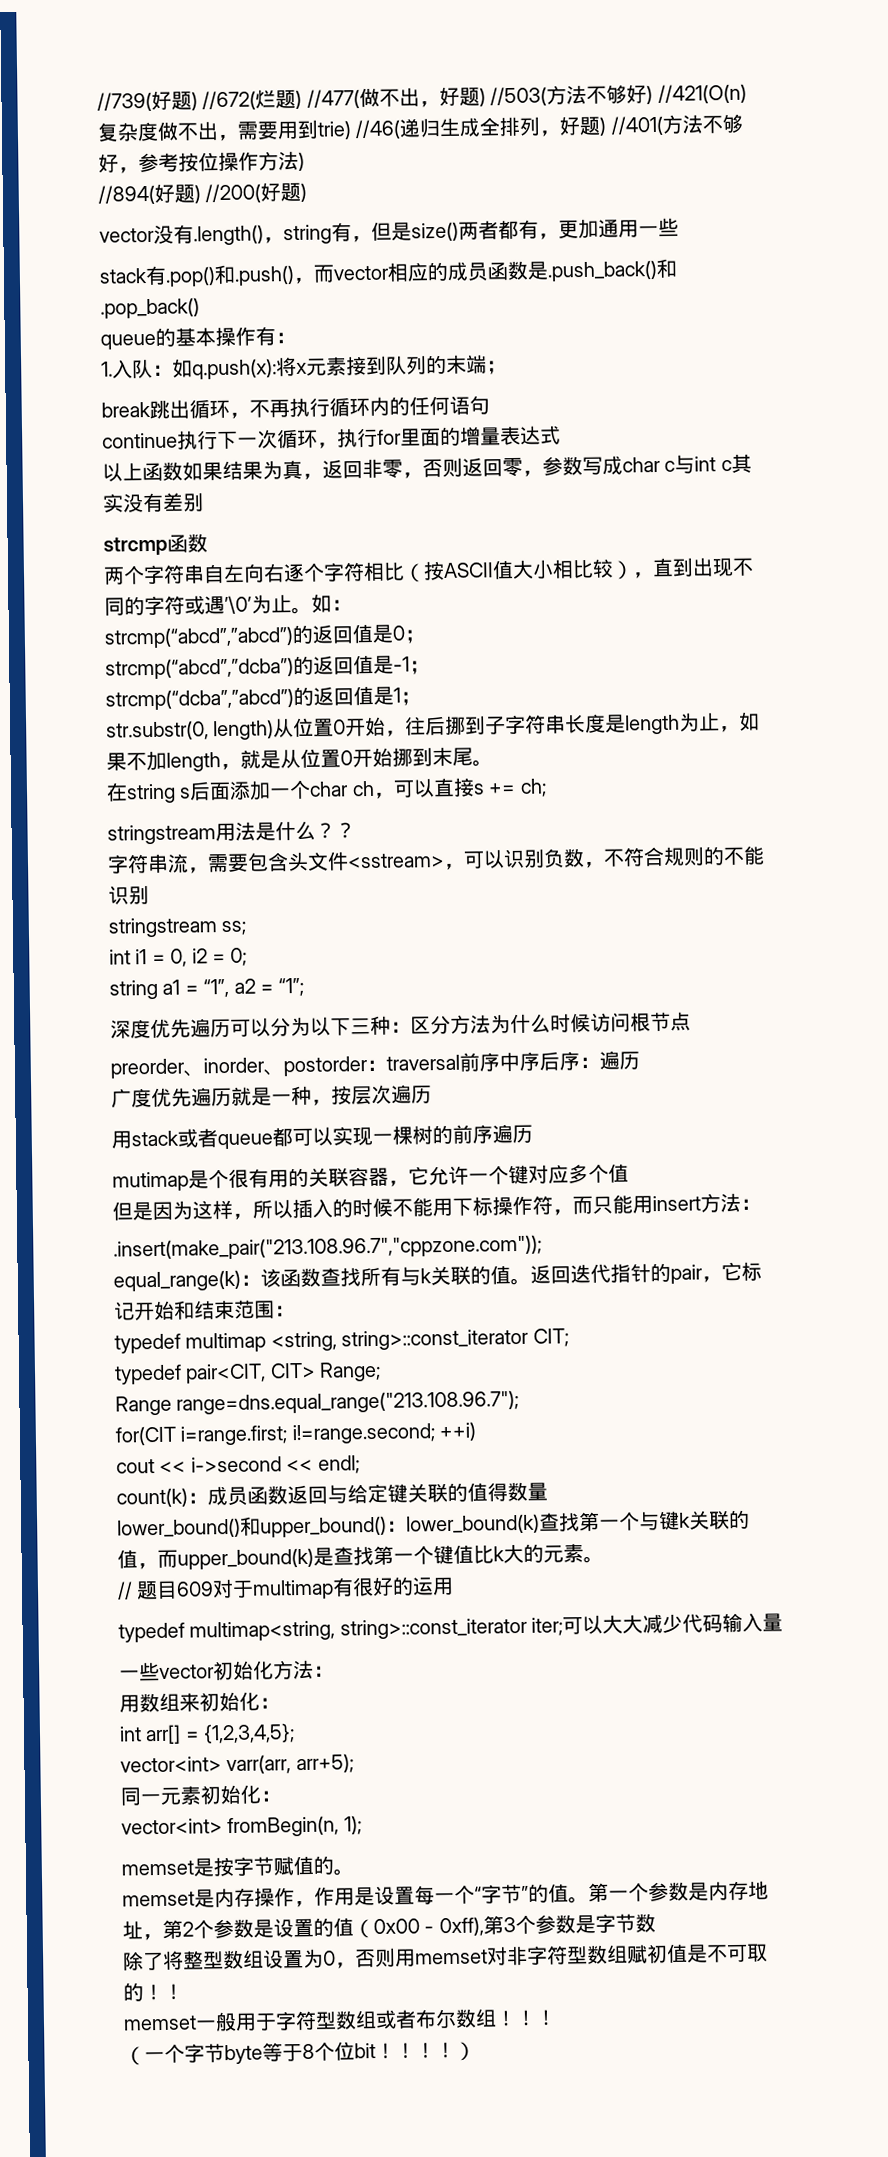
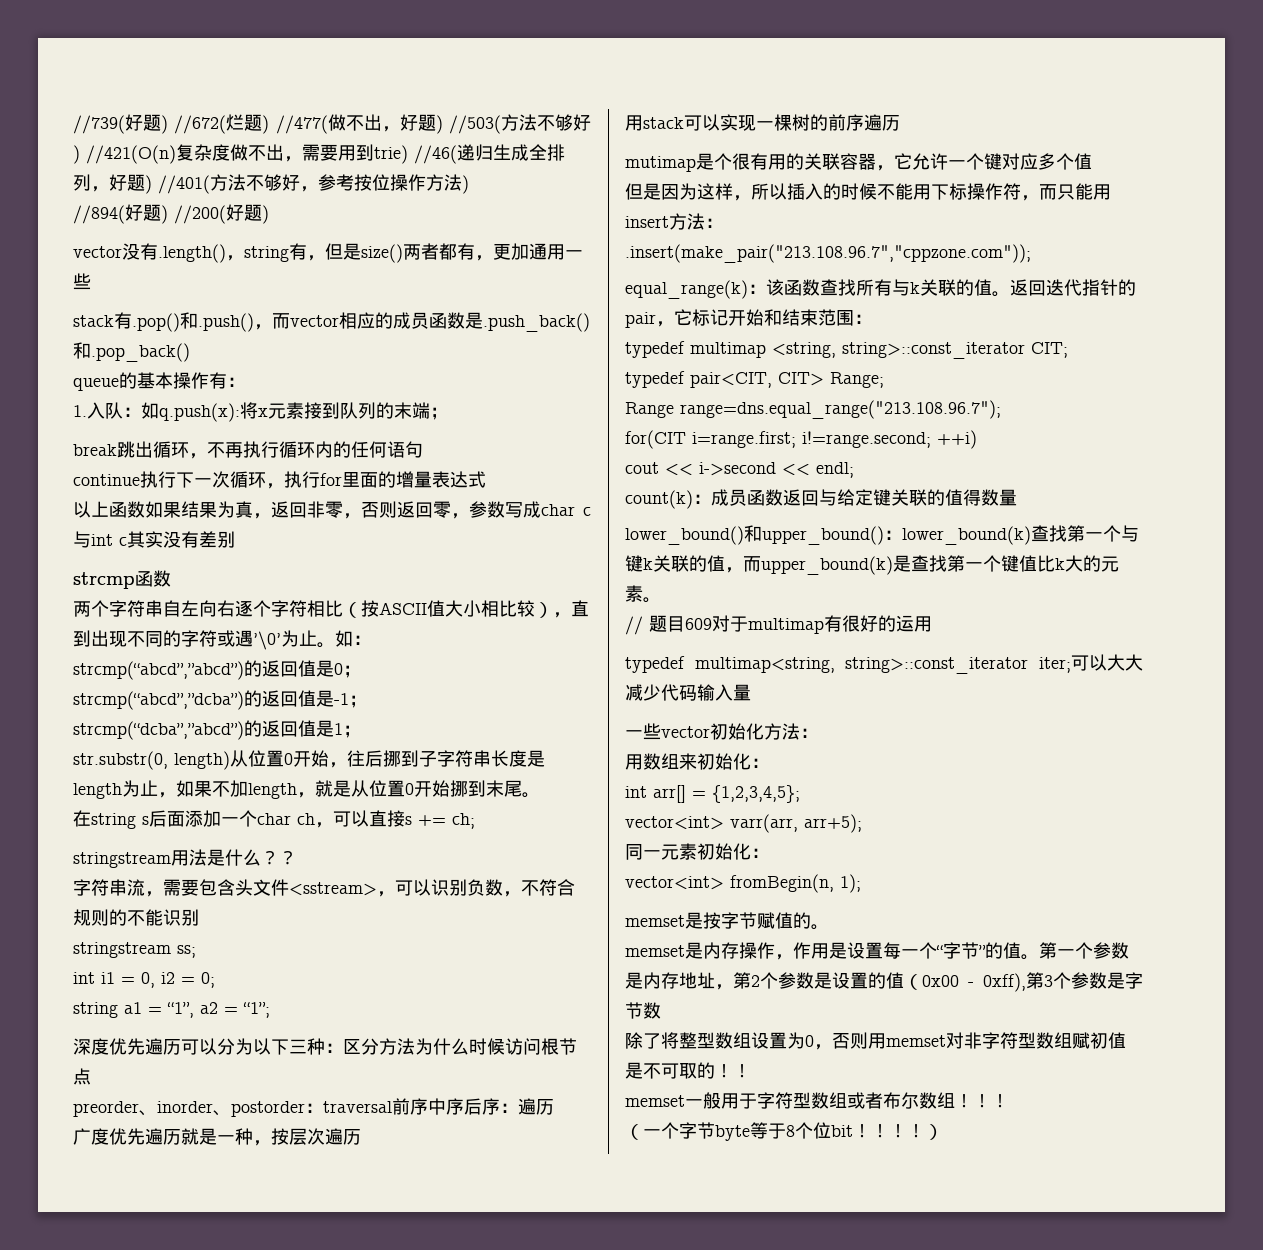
- 用stack或者queue都可以实现一棵树的前序遍历
+ 用stack可以实现一棵树的前序遍历

